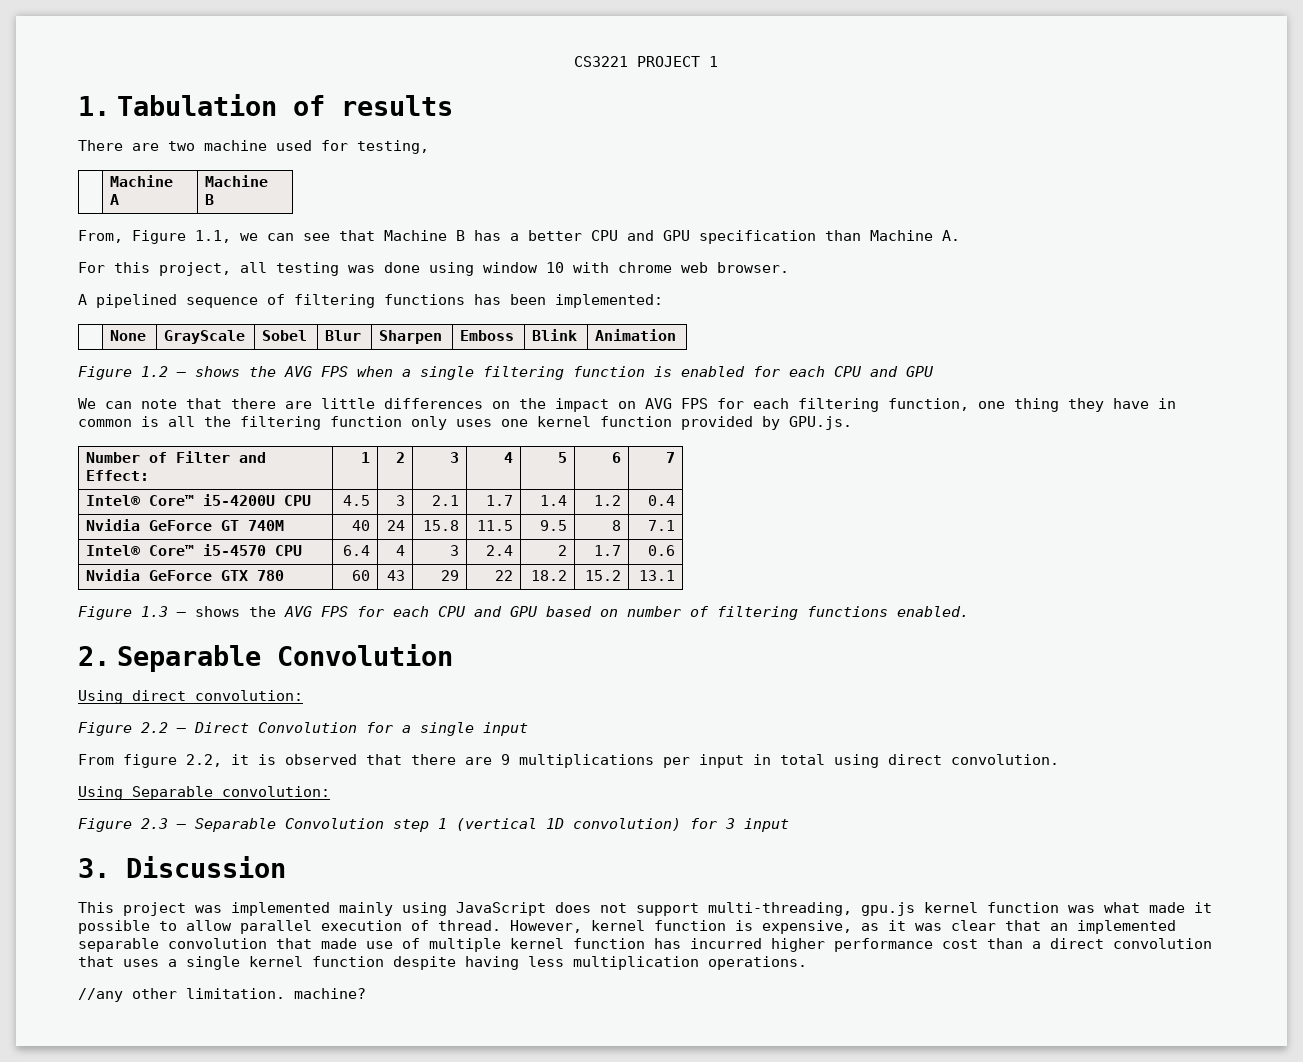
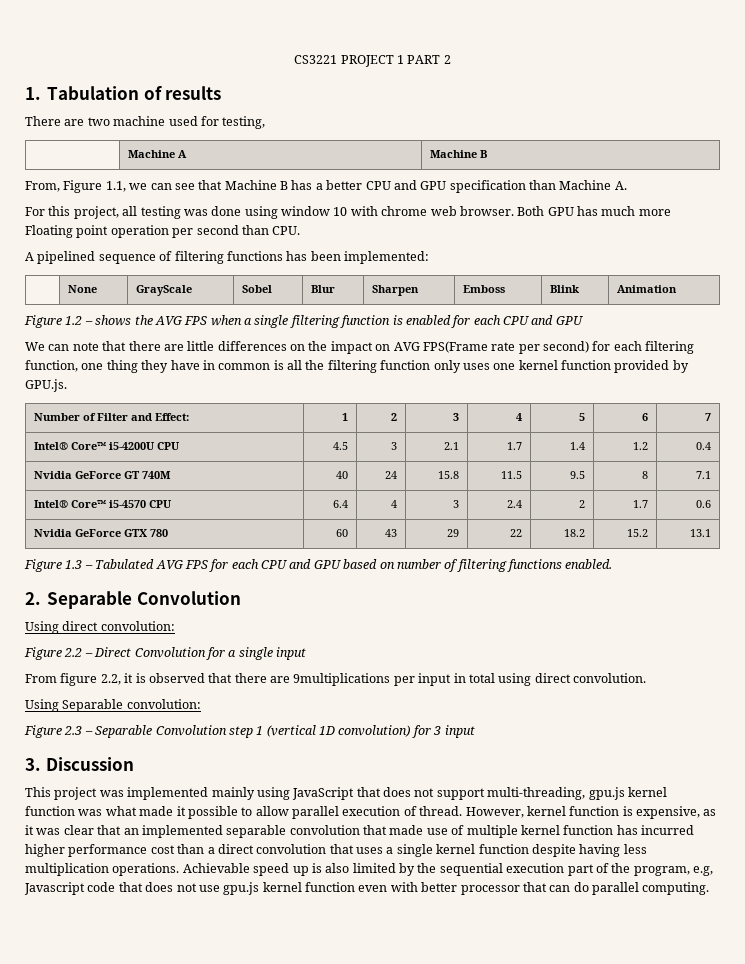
- CS3221 PROJECT 1
+ CS3221 PROJECT 1 PART 2
+ Both GPU has much more Floating point operation per second than CPU.
- We can note that there are little differences on the impact on AVG FPS for each filtering function, one thing they have in common is all the filtering function only uses one kernel function provided by GPU.js.
+ We can note that there are little differences on the impact on AVG FPS(Frame rate per second) for each filtering function, one thing they have in common is all the filtering function only uses one kernel function provided by GPU.js.
- Figure 1.3 – shows the AVG FPS for each CPU and GPU based on number of filtering functions enabled.
+ Figure 1.3 – Tabulated AVG FPS for each CPU and GPU based on number of filtering functions enabled.
- From figure 2.2, it is observed that there are 9 multiplications per input in total using direct convolution.
+ From figure 2.2, it is observed that there are 9multiplications per input in total using direct convolution.
- This project was implemented mainly using JavaScript does not support multi-threading, gpu.js kernel function was what made it possible to allow parallel execution of thread.
+ This project was implemented mainly using JavaScript that does not support multi-threading, gpu.js kernel function was what made it possible to allow parallel execution of thread.
- However, kernel function is expensive, as it was clear that an implemented separable convolution that made use of multiple kernel function has incurred higher performance cost than a direct convolution that uses a single kernel function despite having less multiplication operations.
- //any other limitation. machine?
+ However, kernel function is expensive, as it was clear that an implemented separable convolution that made use of multiple kernel function has incurred higher performance cost than a direct convolution that uses a single kernel function despite having less multiplication operations. Achievable speed up is also limited by the sequential execution part of the program, e.g, Javascript code that does not use gpu.js kernel function even with better processor that can do parallel computing.

